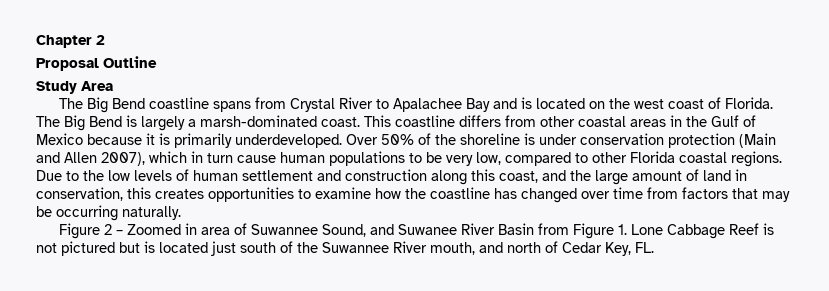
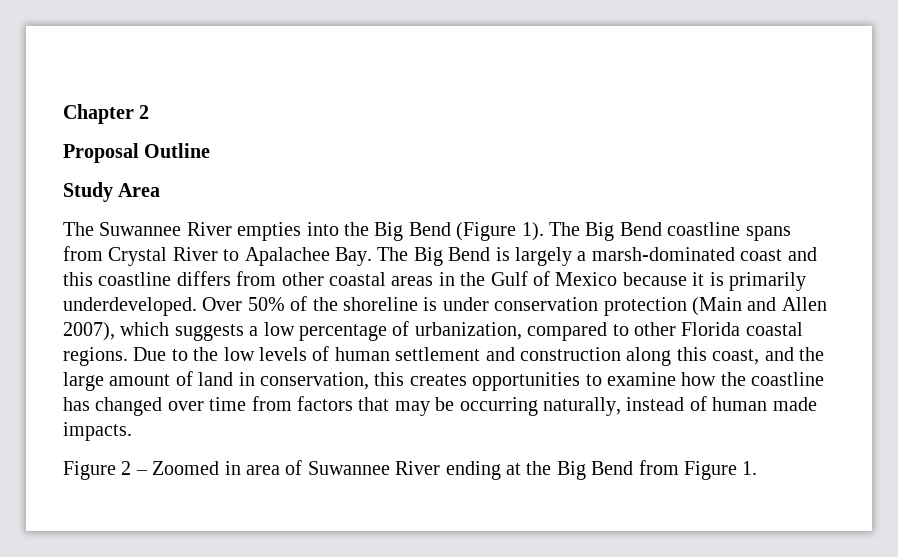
- The Big Bend coastline spans from Crystal River to Apalachee Bay and is located on the west coast of Florida. The Big Bend is largely a marsh-dominated coast. This coastline differs from other coastal areas in the Gulf of Mexico because it is primarily underdeveloped.
+ The Suwannee River empties into the Big Bend (Figure 1). The Big Bend coastline spans from Crystal River to Apalachee Bay. The Big Bend is largely a marsh-dominated coast and this coastline differs from other coastal areas in the Gulf of Mexico because it is primarily underdeveloped.
- Over 50% of the shoreline is under conservation protection (Main and Allen 2007), which in turn cause human populations to be very low, compared to other Florida coastal regions.
+ Over 50% of the shoreline is under conservation protection (Main and Allen 2007), which suggests a low percentage of urbanization, compared to other Florida coastal regions.
- Due to the low levels of human settlement and construction along this coast, and the large amount of land in conservation, this creates opportunities to examine how the coastline has changed over time from factors that may be occurring naturally.
+ Due to the low levels of human settlement and construction along this coast, and the large amount of land in conservation, this creates opportunities to examine how the coastline has changed over time from factors that may be occurring naturally, instead of human made impacts.
- Figure 2 – Zoomed in area of Suwannee Sound, and Suwanee River Basin from Figure 1. Lone Cabbage Reef is not pictured but is located just south of the Suwannee River mouth, and north of Cedar Key, FL.
+ Figure 2 – Zoomed in area of Suwannee River ending at the Big Bend from Figure 1.

